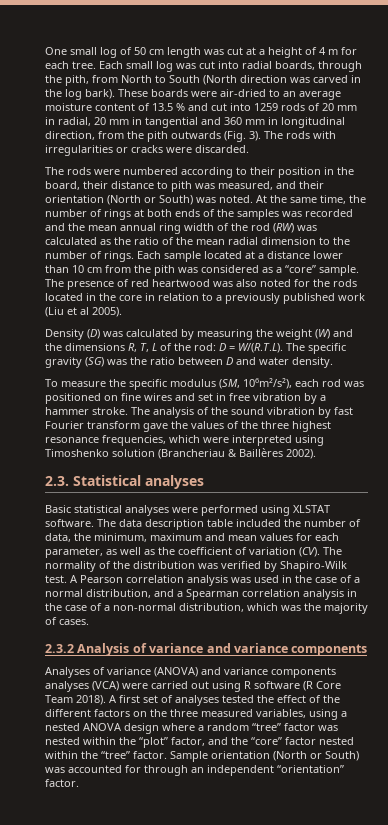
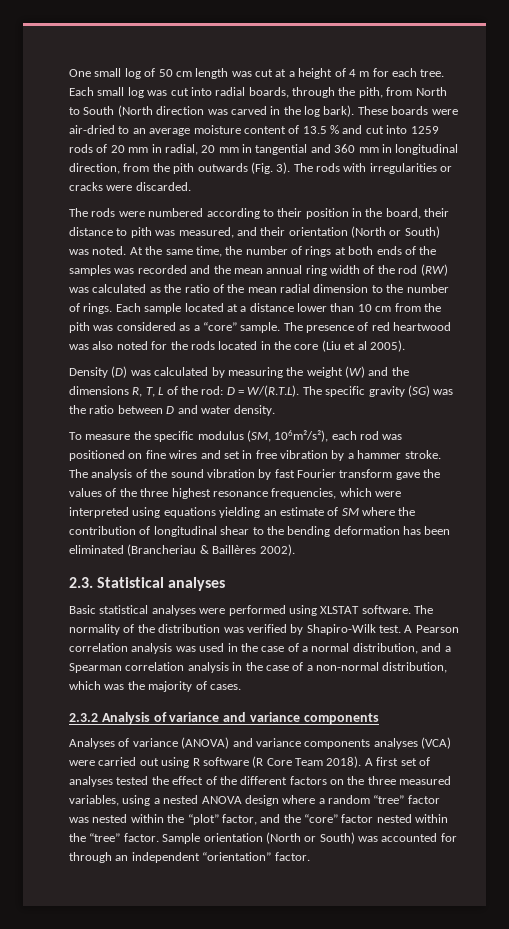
- The presence of red heartwood was also noted for the rods located in the core in relation to a previously published work (Liu et al 2005).
+ The presence of red heartwood was also noted for the rods located in the core (Liu et al 2005).
- The analysis of the sound vibration by fast Fourier transform gave the values of the three highest resonance frequencies, which were interpreted using Timoshenko solution (Brancheriau & Baillères 2002).
+ The analysis of the sound vibration by fast Fourier transform gave the values of the three highest resonance frequencies, which were interpreted using equations yielding an estimate of SM where the contribution of longitudinal shear to the bending deformation has been eliminated (Brancheriau & Baillères 2002).
- The data description table included the number of data, the minimum, maximum and mean values for each parameter, as well as the coefficient of variation (CV). The normality of the distribution was verified by Shapiro-Wilk test.
+ The normality of the distribution was verified by Shapiro-Wilk test.

